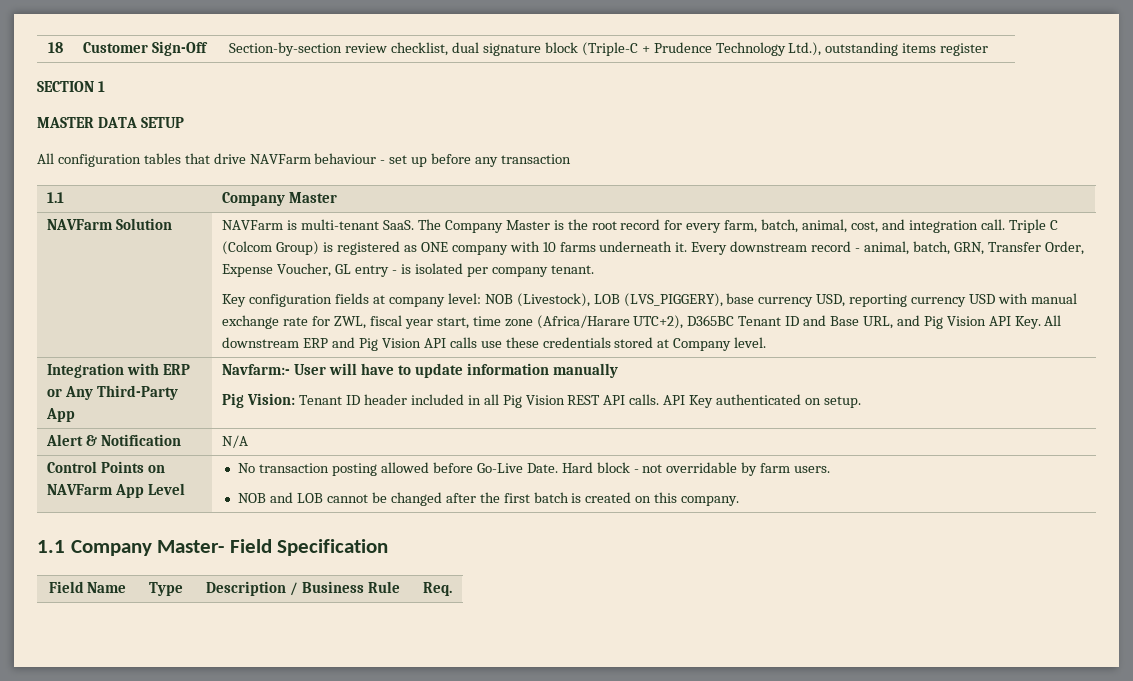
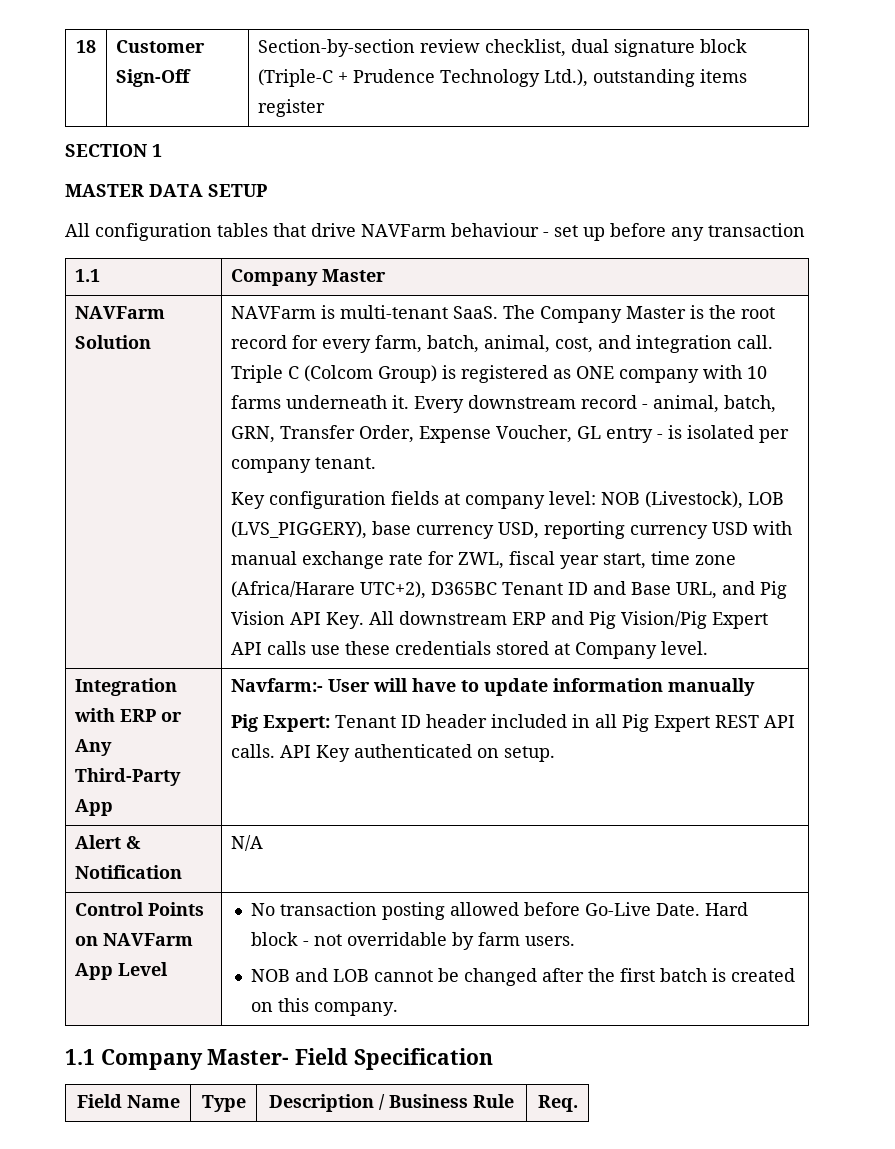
- Key configuration fields at company level: NOB (Livestock), LOB (LVS_PIGGERY), base currency USD, reporting currency USD with manual exchange rate for ZWL, fiscal year start, time zone (Africa/Harare UTC+2), D365BC Tenant ID and Base URL, and Pig Vision API Key. All downstream ERP and Pig Vision API calls use these credentials stored at Company level.
+ Key configuration fields at company level: NOB (Livestock), LOB (LVS_PIGGERY), base currency USD, reporting currency USD with manual exchange rate for ZWL, fiscal year start, time zone (Africa/Harare UTC+2), D365BC Tenant ID and Base URL, and Pig Vision API Key. All downstream ERP and Pig Vision/Pig Expert API calls use these credentials stored at Company level.
  Integration with ERP or Any Third-Party App | Navfarm:- User will have to update information manually
- Pig Vision: Tenant ID header included in all Pig Vision REST API calls. API Key authenticated on setup.
+ Pig Expert: Tenant ID header included in all Pig Expert REST API calls. API Key authenticated on setup.

